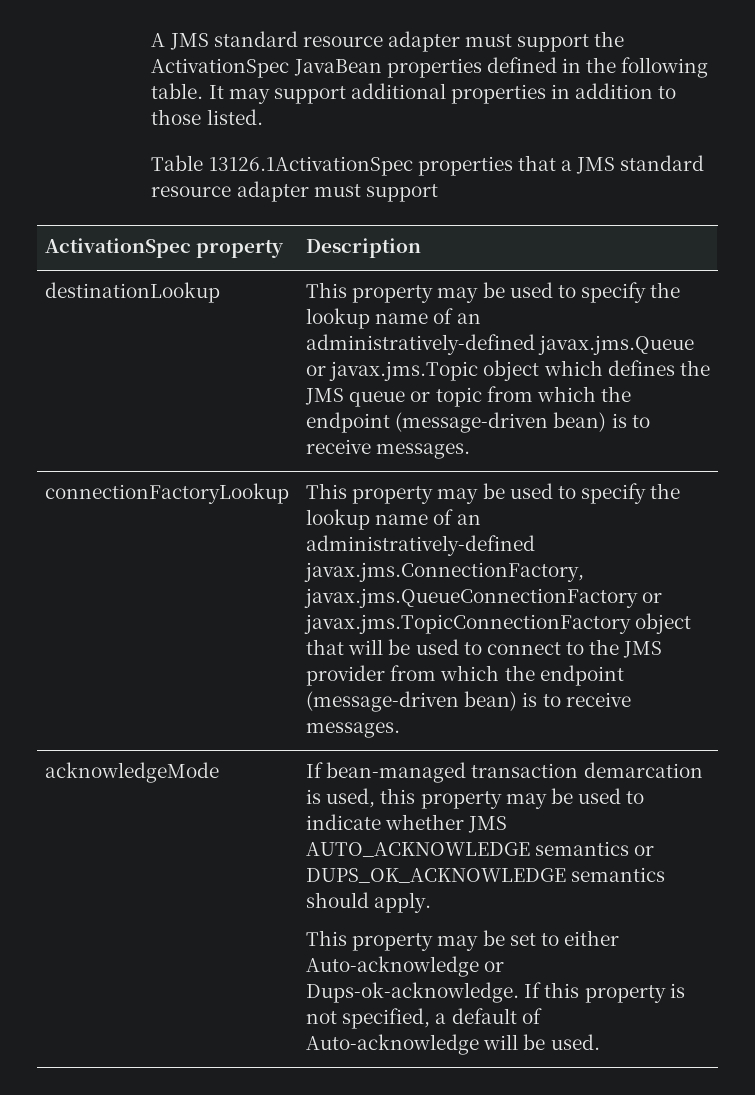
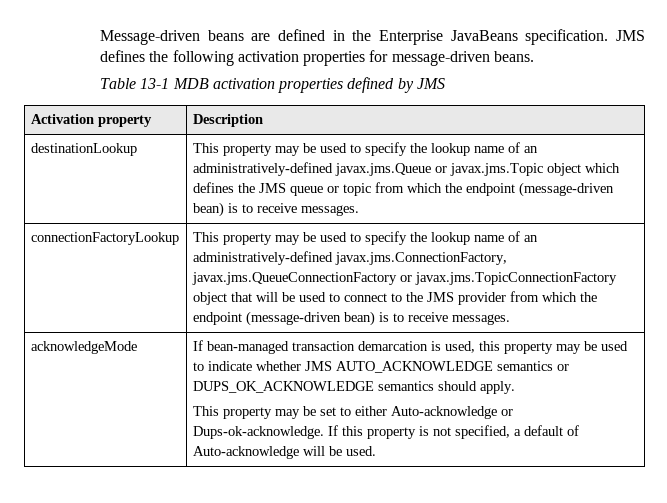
- A JMS standard resource adapter must support the ActivationSpec JavaBean properties defined in the following table. It may support additional properties in addition to those listed.
- Table 13126.1ActivationSpec properties that a JMS standard resource adapter must support
- ActivationSpec property | Description
+ Message-driven beans are defined in the Enterprise JavaBeans specification. JMS defines the following activation properties for message-driven beans.
+ Table 13-1 MDB activation properties defined by JMS
+ Activation property | Description

